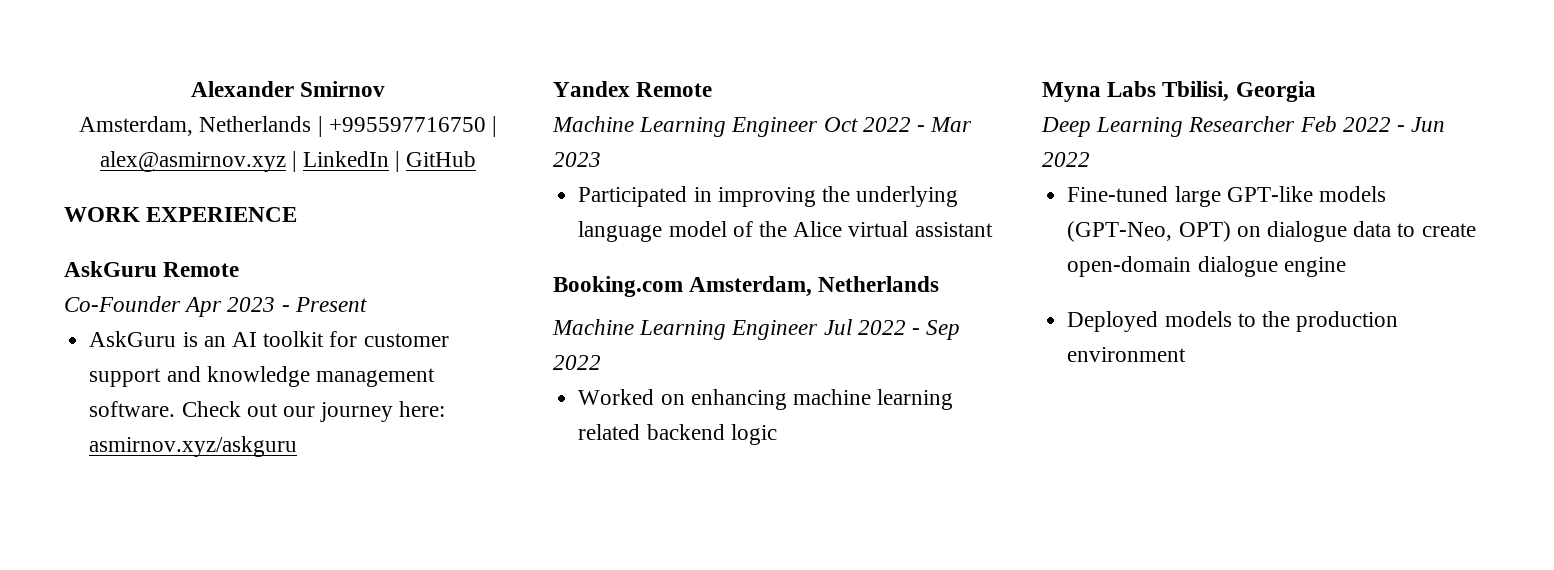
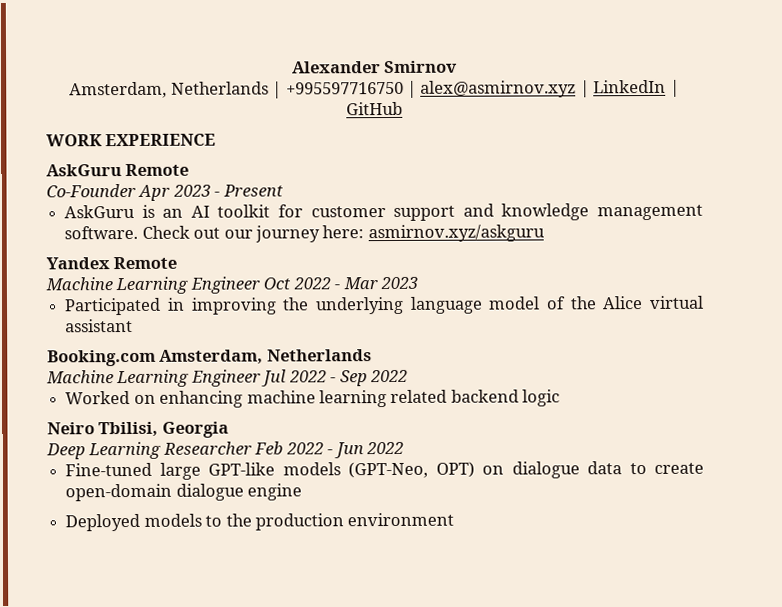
- Myna Labs Tbilisi, Georgia
+ Neiro Tbilisi, Georgia

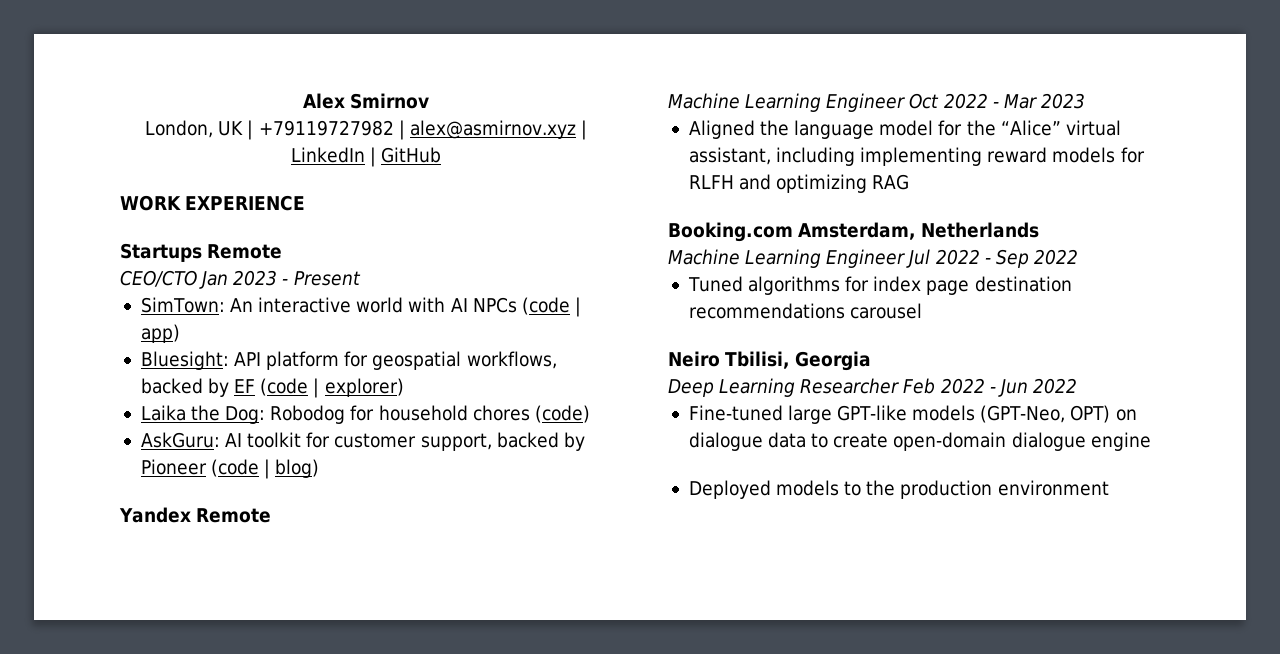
- Alexander Smirnov
+ Alex Smirnov
- Amsterdam, Netherlands | +995597716750 | alex@asmirnov.xyz | LinkedIn | GitHub
+ London, UK | +79119727982 | alex@asmirnov.xyz | LinkedIn | GitHub
- AskGuru Remote
- Co-Founder Apr 2023 - Present
+ Startups Remote
+ CEO/CTO Jan 2023 - Present
- AskGuru is an AI toolkit for customer support and knowledge management software. Check out our journey here: asmirnov.xyz/askguru
+ SimTown: An interactive world with AI NPCs (code | app)
+ Bluesight: API platform for geospatial workflows, backed by EF (code | explorer)
+ Laika the Dog: Robodog for household chores (code)
+ AskGuru: AI toolkit for customer support, backed by Pioneer (code | blog)
- Participated in improving the underlying language model of the Alice virtual assistant
+ Aligned the language model for the “Alice” virtual assistant, including implementing reward models for RLFH and optimizing RAG
- Worked on enhancing machine learning related backend logic
+ Tuned algorithms for index page destination recommendations carousel

